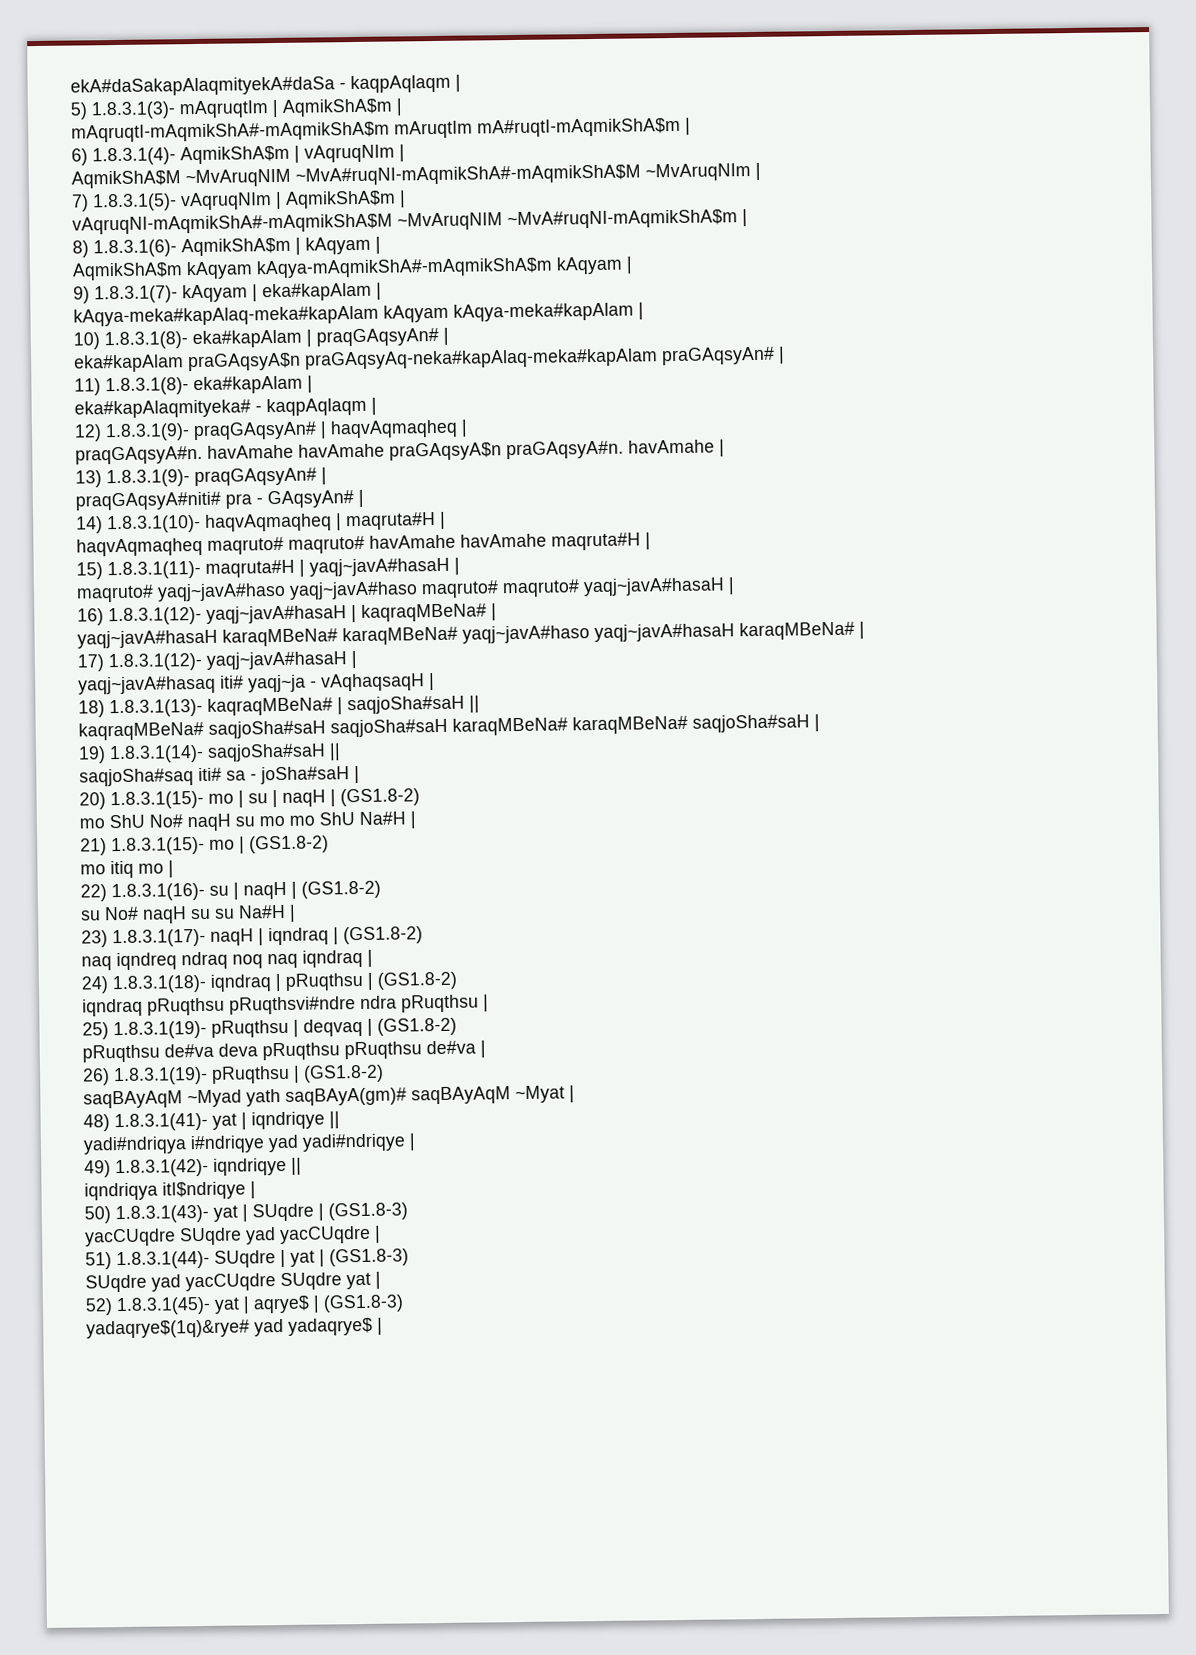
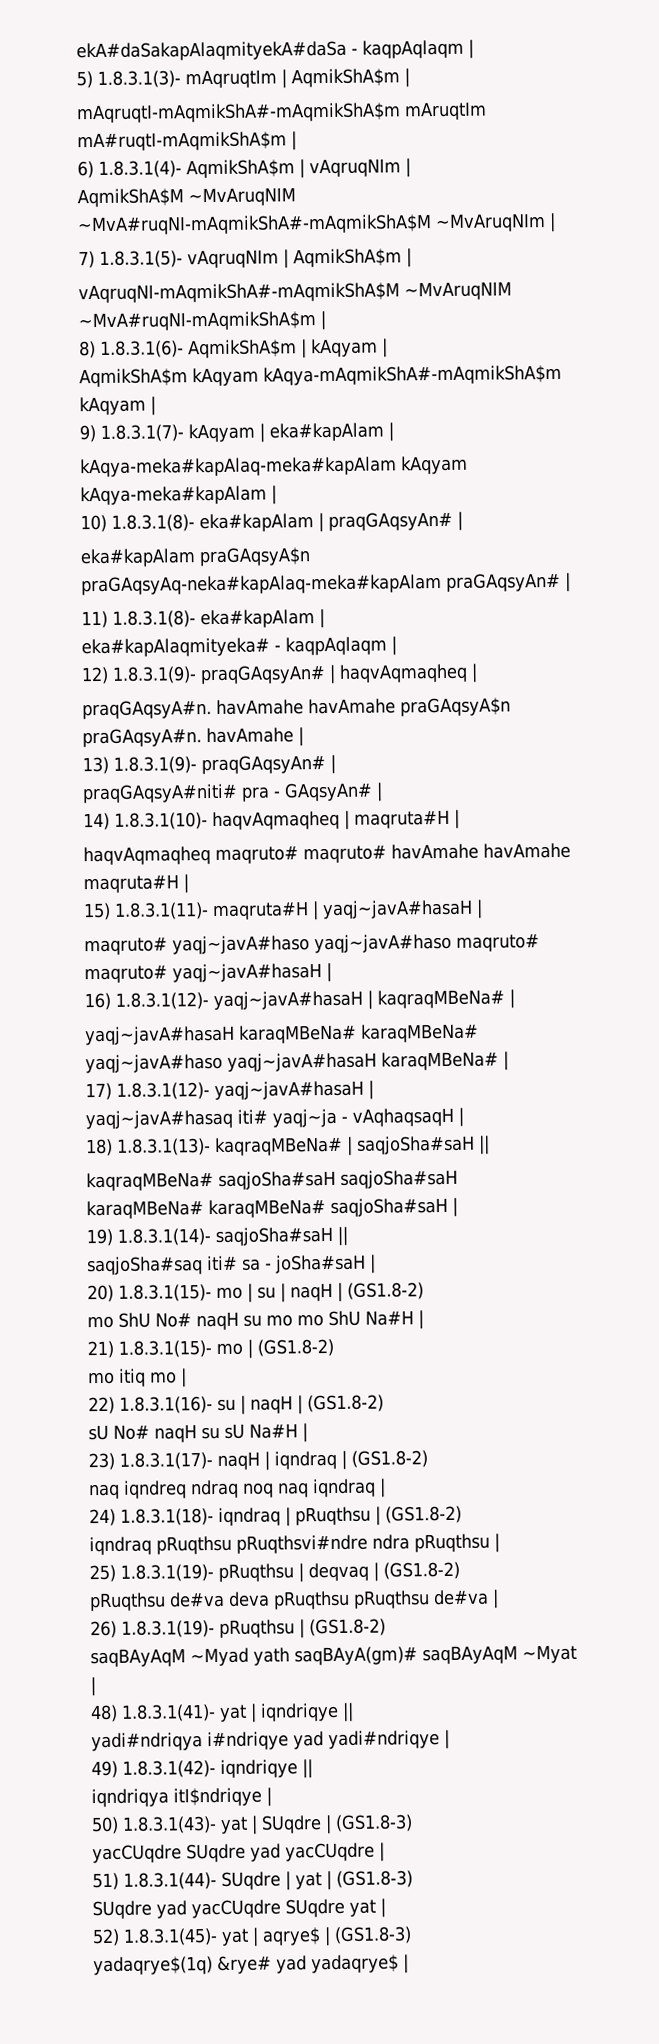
- su No# naqH su su Na#H |
+ sU No# naqH su sU Na#H |
- yadaqrye$(1q)&rye# yad yadaqrye$ |
+ yadaqrye$(1q) &rye# yad yadaqrye$ |

